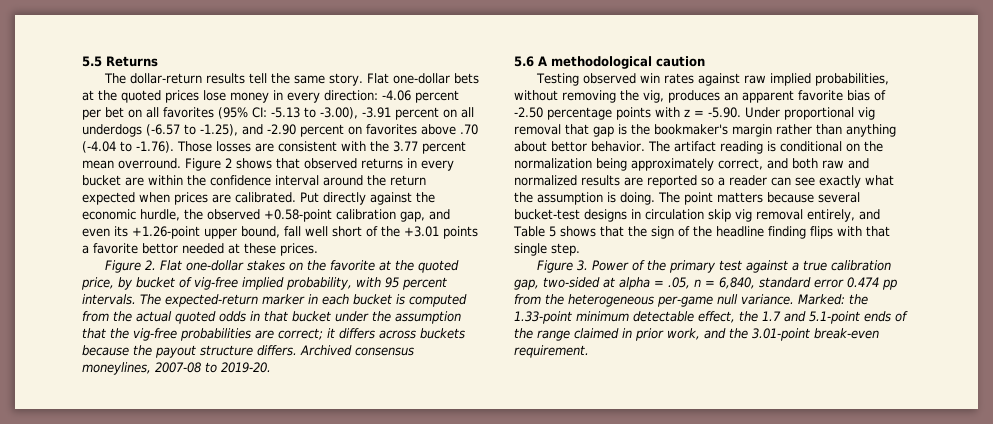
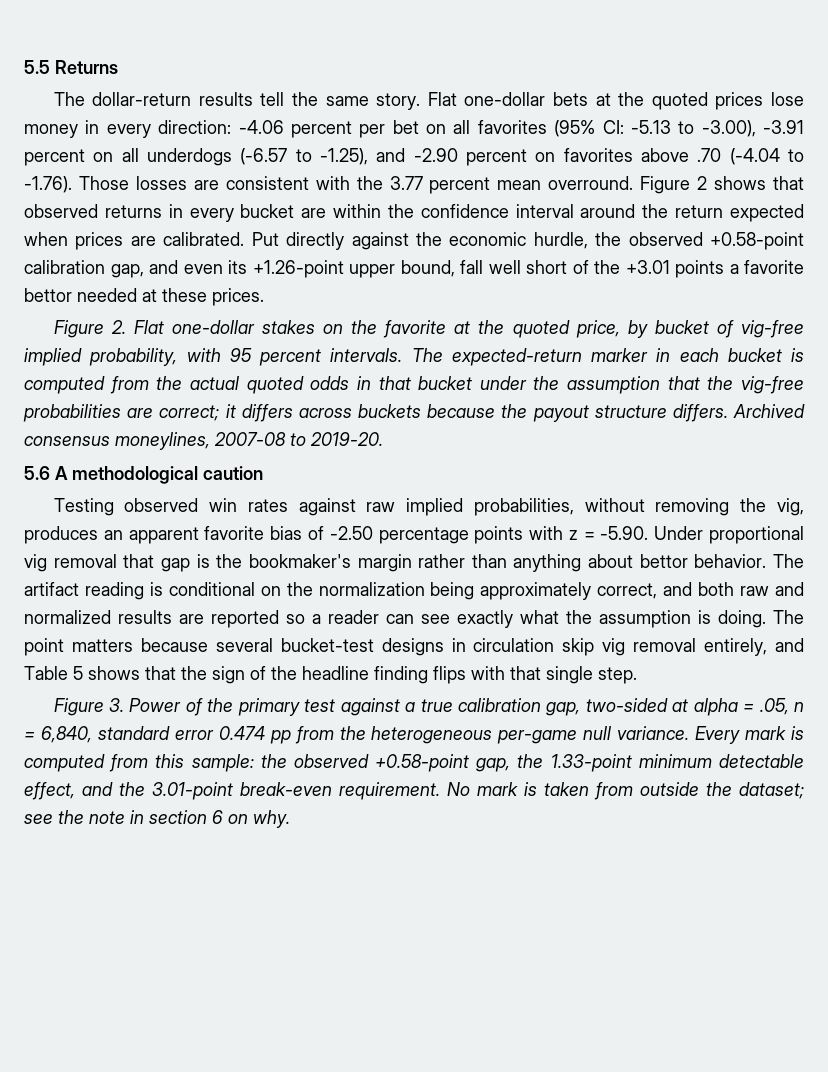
- Marked: the 1.33-point minimum detectable effect, the 1.7 and 5.1-point ends of the range claimed in prior work, and the 3.01-point break-even requirement.
+ Every mark is computed from this sample: the observed +0.58-point gap, the 1.33-point minimum detectable effect, and the 3.01-point break-even requirement.
+ No mark is taken from outside the dataset; see the note in section 6 on why.

